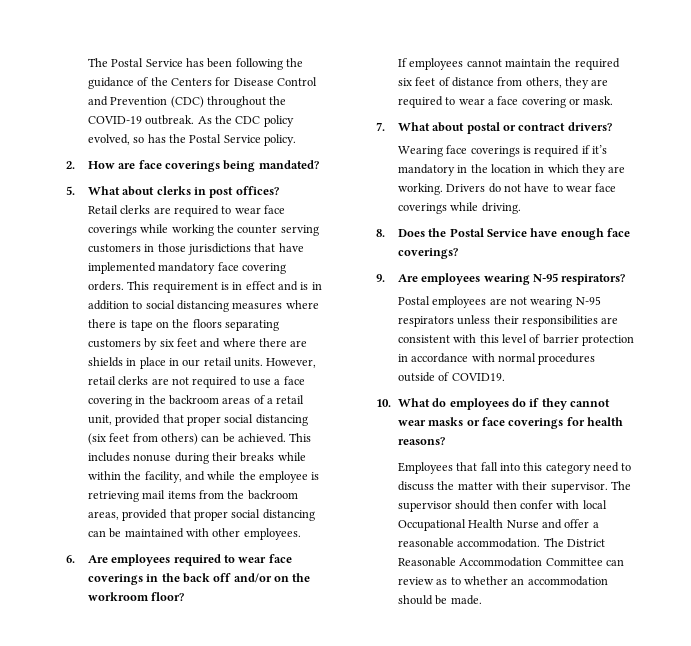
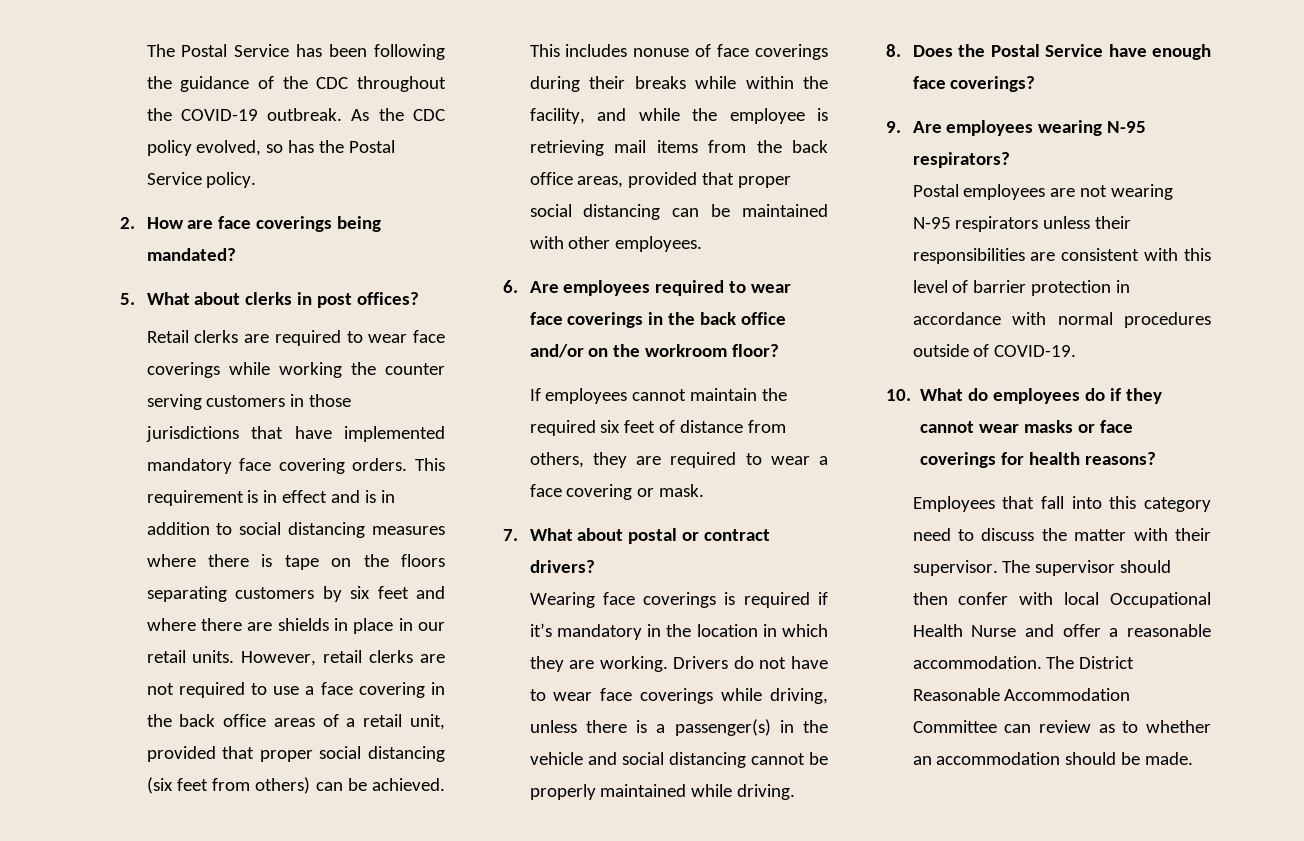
- The Postal Service has been following the guidance of the Centers for Disease Control and Prevention (CDC) throughout the COVID-19 outbreak.
+ The Postal Service has been following the guidance of the CDC throughout the COVID-19 outbreak.
- However, retail clerks are not required to use a face covering in the backroom areas of a retail unit, provided that proper social distancing (six feet from others) can be achieved.
+ However, retail clerks are not required to use a face covering in the back office areas of a retail unit, provided that proper social distancing (six feet from others) can be achieved.
- This includes nonuse during their breaks while within the facility, and while the employee is retrieving mail items from the backroom areas, provided that proper social distancing can be maintained with other employees.
+ This includes nonuse of face coverings during their breaks while within the facility, and while the employee is retrieving mail items from the back office areas, provided that proper social distancing can be maintained with other employees.
- 6. Are employees required to wear face coverings in the back off and/or on the workroom floor?
+ 6. Are employees required to wear face coverings in the back office and/or on the workroom floor?
- Drivers do not have to wear face coverings while driving.
+ Drivers do not have to wear face coverings while driving, unless there is a passenger(s) in the vehicle and social distancing cannot be properly maintained while driving.
- Postal employees are not wearing N-95 respirators unless their responsibilities are consistent with this level of barrier protection in accordance with normal procedures outside of COVID19.
+ Postal employees are not wearing N-95 respirators unless their responsibilities are consistent with this level of barrier protection in accordance with normal procedures outside of COVID-19.

